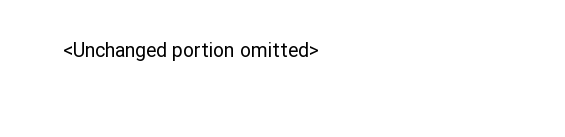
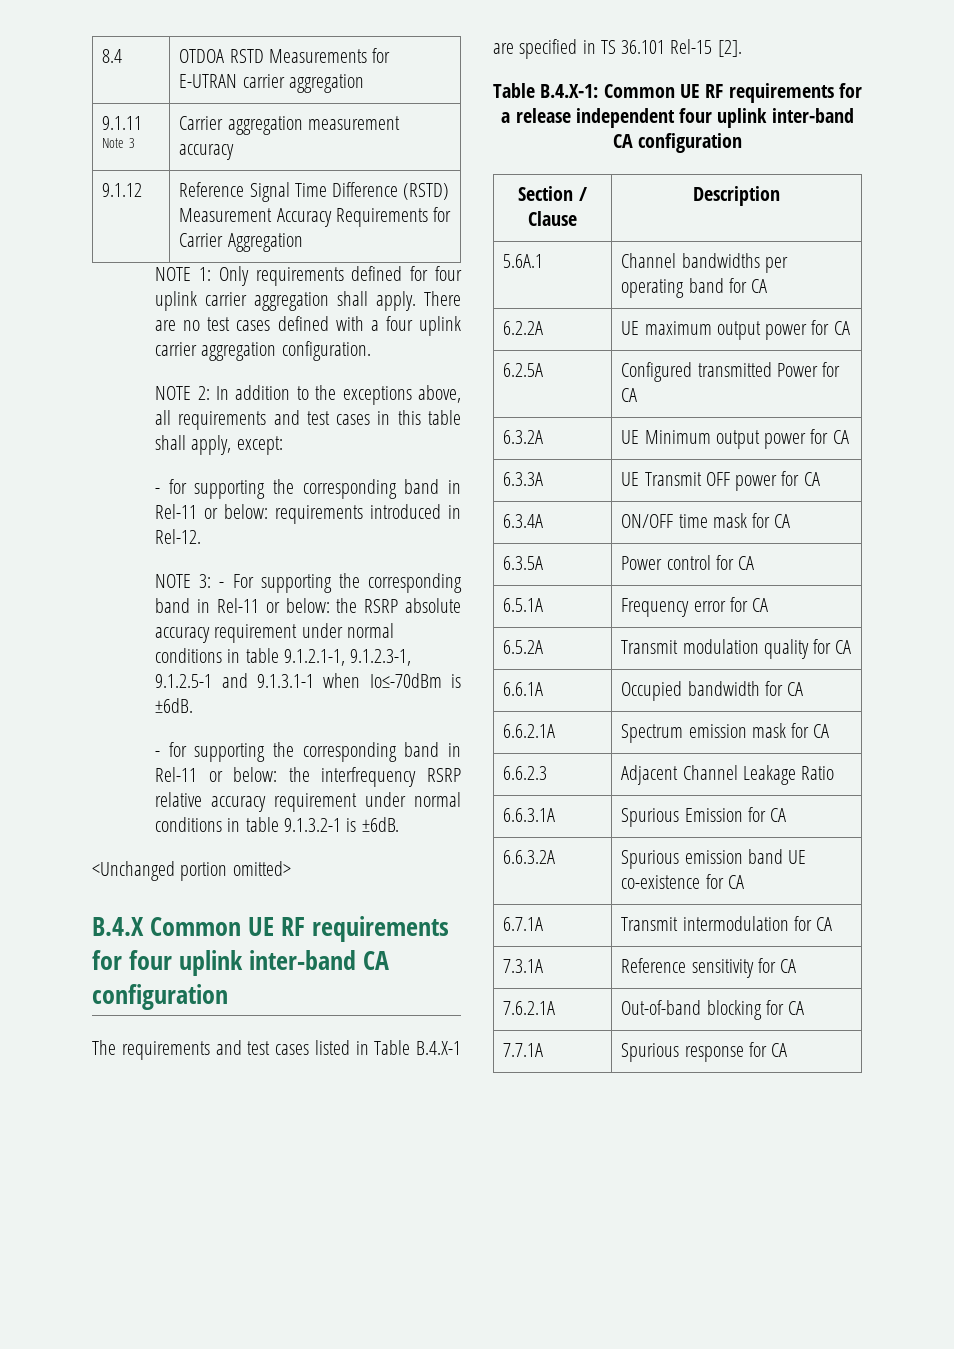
+ 8.4 | OTDOA RSTD Measurements for E-UTRAN carrier aggregation
+ 9.1.11 Note 3 | Carrier aggregation measurement accuracy
+ 9.1.12 | Reference Signal Time Difference (RSTD) Measurement Accuracy Requirements for Carrier Aggregation
+ NOTE 1: Only requirements defined for four uplink carrier aggregation shall apply. There are no test cases defined with a four uplink carrier aggregation configuration.
+ NOTE 2: In addition to the exceptions above, all requirements and test cases in this table shall apply, except:
+ - for supporting the corresponding band in Rel-11 or below: requirements introduced in Rel-12.
+ NOTE 3: - For supporting the corresponding band in Rel-11 or below: the RSRP absolute accuracy requirement under normal conditions in table 9.1.2.1-1, 9.1.2.3-1, 9.1.2.5-1 and 9.1.3.1-1 when Io≤-70dBm is ±6dB.
+ - for supporting the corresponding band in Rel-11 or below: the interfrequency RSRP relative accuracy requirement under normal conditions in table 9.1.3.2-1 is ±6dB.
  <Unchanged portion omitted>
+ B.4.X Common UE RF requirements for four uplink inter-band CA configuration
+ The requirements and test cases listed in Table B.4.X-1 are specified in TS 36.101 Rel-15 [2].
+ Table B.4.X-1: Common UE RF requirements for a release independent four uplink inter-band CA configuration
+ Section / Clause | Description
+ 5.6A.1 | Channel bandwidths per operating band for CA
+ 6.2.2A | UE maximum output power for CA
+ 6.2.5A | Configured transmitted Power for CA
+ 6.3.2A | UE Minimum output power for CA
+ 6.3.3A | UE Transmit OFF power for CA
+ 6.3.4A | ON/OFF time mask for CA
+ 6.3.5A | Power control for CA
+ 6.5.1A | Frequency error for CA
+ 6.5.2A | Transmit modulation quality for CA
+ 6.6.1A | Occupied bandwidth for CA
+ 6.6.2.1A | Spectrum emission mask for CA
+ 6.6.2.3 | Adjacent Channel Leakage Ratio
+ 6.6.3.1A | Spurious Emission for CA
+ 6.6.3.2A | Spurious emission band UE co-existence for CA
+ 6.7.1A | Transmit intermodulation for CA
+ 7.3.1A | Reference sensitivity for CA
+ 7.6.2.1A | Out-of-band blocking for CA
+ 7.7.1A | Spurious response for CA

